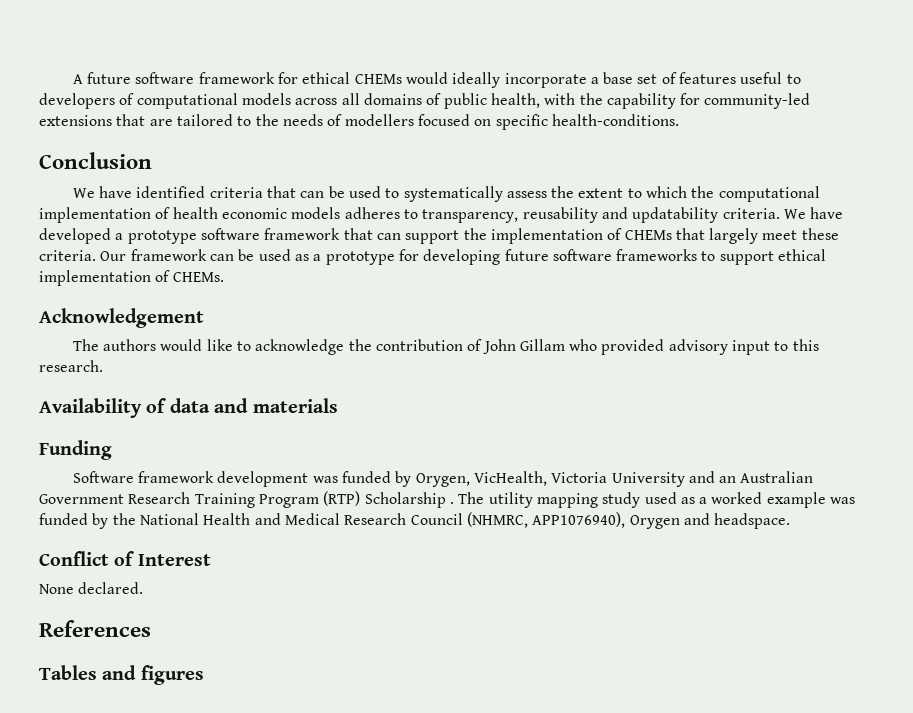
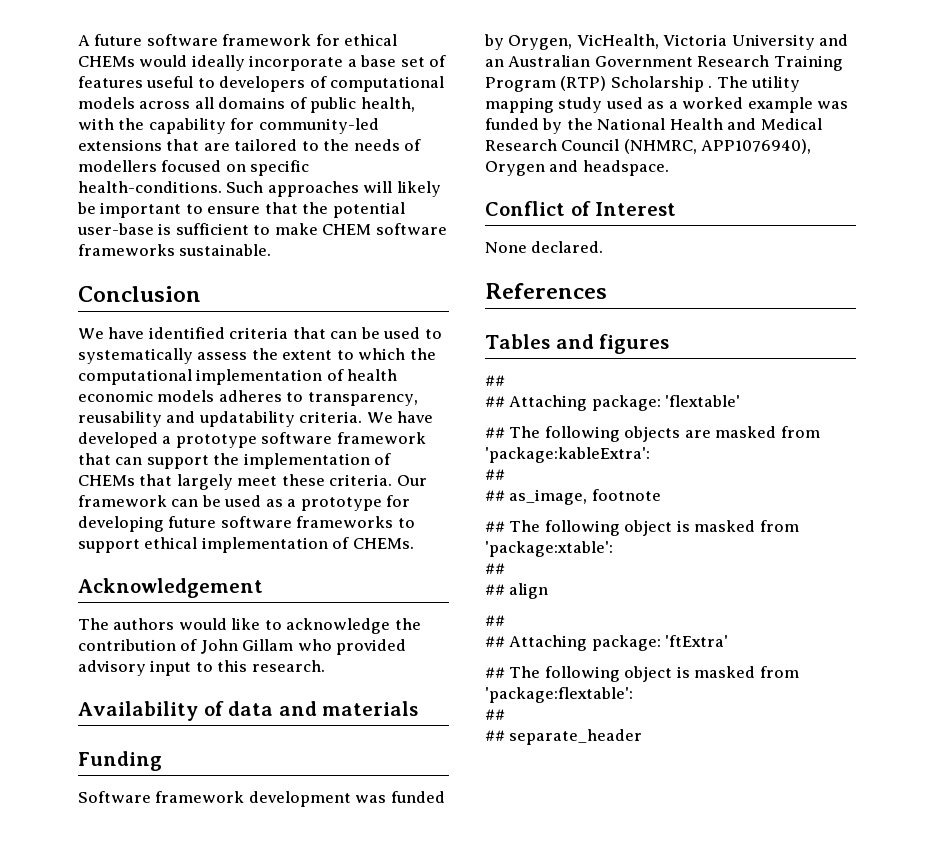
+ Such approaches will likely be important to ensure that the potential user-base is sufficient to make CHEM software frameworks sustainable.
  Tables and figures
+ ##
+ ## Attaching package: 'flextable'
+ ## The following objects are masked from 'package:kableExtra':
+ ##
+ ## as_image, footnote
+ ## The following object is masked from 'package:xtable':
+ ##
+ ## align
+ ##
+ ## Attaching package: 'ftExtra'
+ ## The following object is masked from 'package:flextable':
+ ##
+ ## separate_header

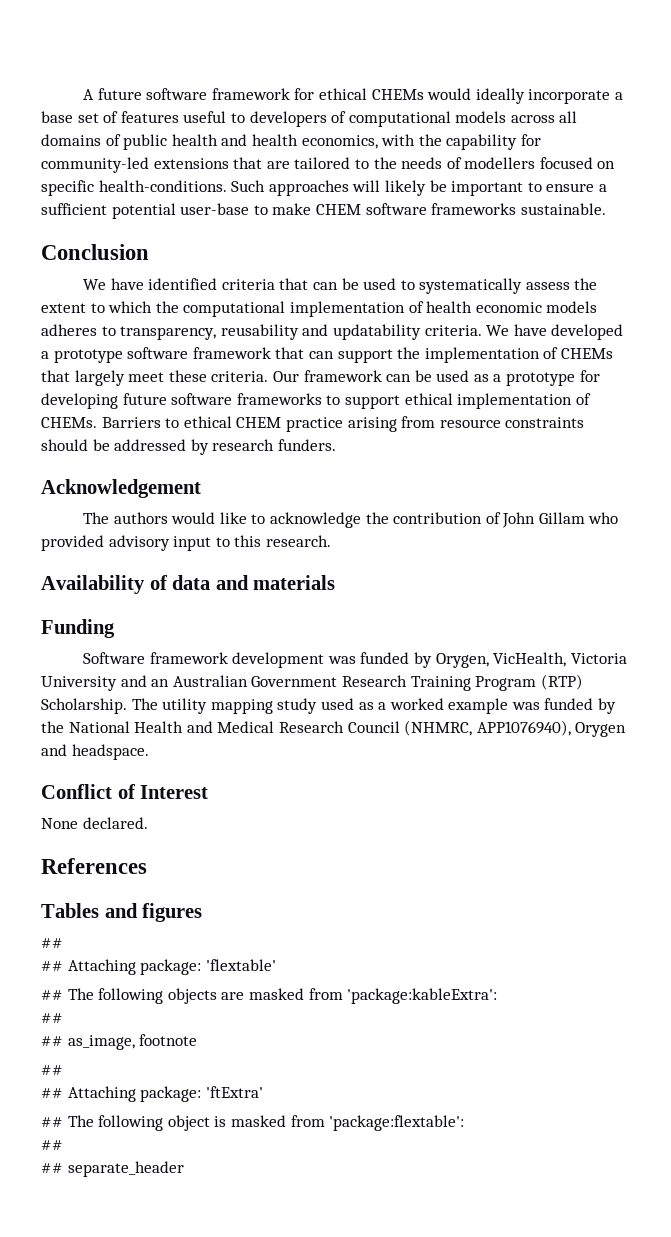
- A future software framework for ethical CHEMs would ideally incorporate a base set of features useful to developers of computational models across all domains of public health, with the capability for community-led extensions that are tailored to the needs of modellers focused on specific health-conditions.
+ A future software framework for ethical CHEMs would ideally incorporate a base set of features useful to developers of computational models across all domains of public health and health economics, with the capability for community-led extensions that are tailored to the needs of modellers focused on specific health-conditions.
- Such approaches will likely be important to ensure that the potential user-base is sufficient to make CHEM software frameworks sustainable.
+ Such approaches will likely be important to ensure a sufficient potential user-base to make CHEM software frameworks sustainable.
+ Barriers to ethical CHEM practice arising from resource constraints should be addressed by research funders.
- Software framework development was funded by Orygen, VicHealth, Victoria University and an Australian Government Research Training Program (RTP) Scholarship .
+ Software framework development was funded by Orygen, VicHealth, Victoria University and an Australian Government Research Training Program (RTP) Scholarship.
- ## The following object is masked from 'package:xtable':
- ##
- ## align

